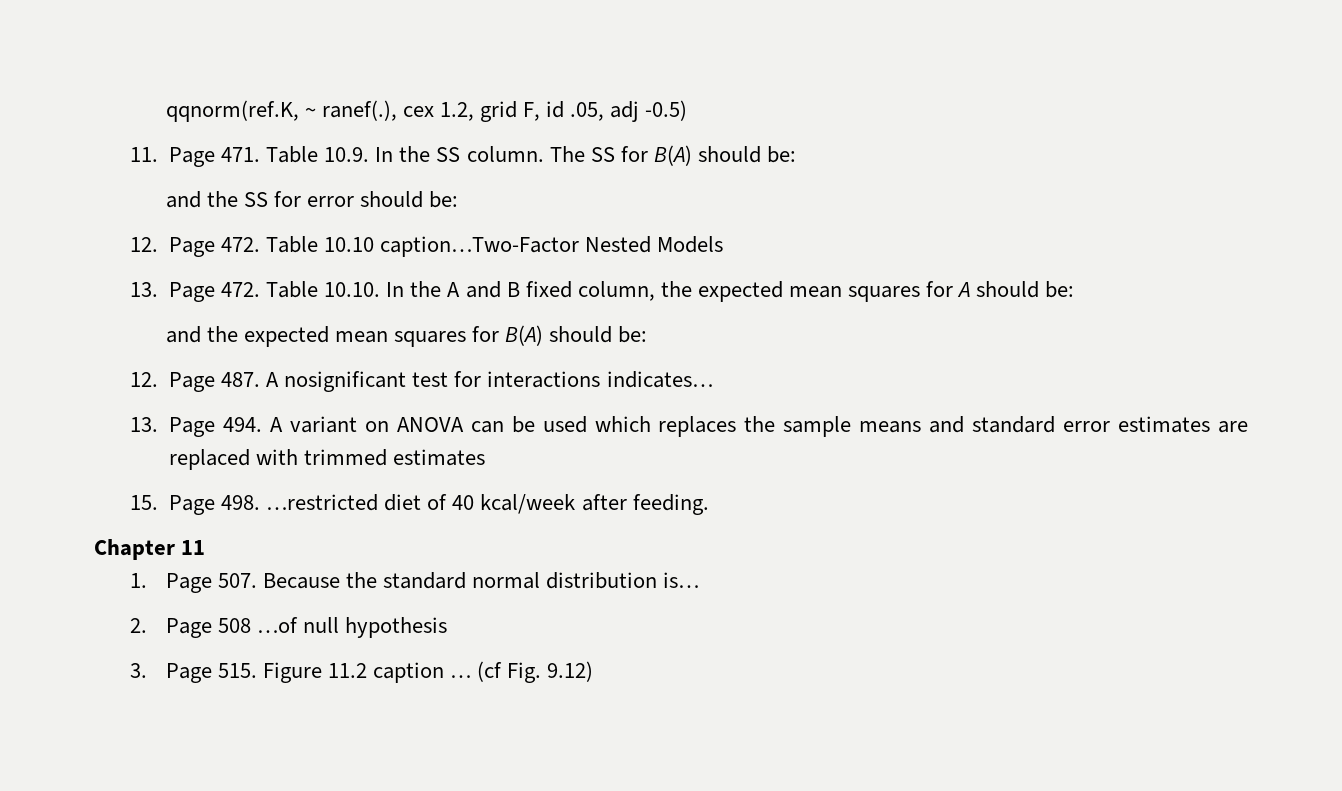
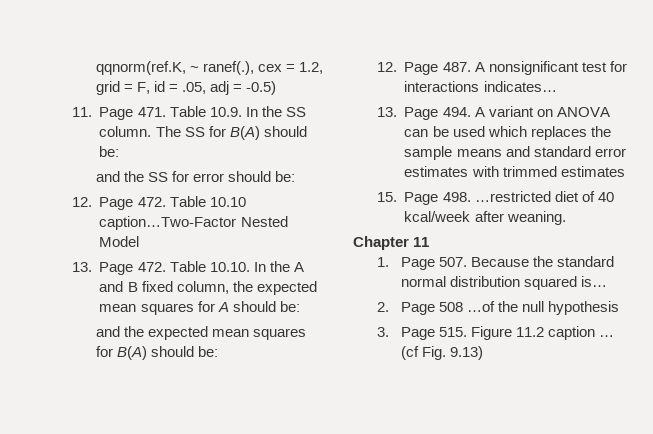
- qqnorm(ref.K, ~ ranef(.), cex 1.2, grid F, id .05, adj -0.5)
+ qqnorm(ref.K, ~ ranef(.), cex = 1.2, grid = F, id = .05, adj = -0.5)
- 12. Page 472. Table 10.10 caption…Two-Factor Nested Models
+ 12. Page 472. Table 10.10 caption…Two-Factor Nested Model
- 12. Page 487. A nosignificant test for interactions indicates…
+ 12. Page 487. A nonsignificant test for interactions indicates…
- 13. Page 494. A variant on ANOVA can be used which replaces the sample means and standard error estimates are replaced with trimmed estimates
+ 13. Page 494. A variant on ANOVA can be used which replaces the sample means and standard error estimates with trimmed estimates
- 15. Page 498. …restricted diet of 40 kcal/week after feeding.
+ 15. Page 498. …restricted diet of 40 kcal/week after weaning.
- 1. Page 507. Because the standard normal distribution is…
+ 1. Page 507. Because the standard normal distribution squared is…
- 2. Page 508 …of null hypothesis
+ 2. Page 508 …of the null hypothesis
- (cf Fig. 9.12)
+ (cf Fig. 9.13)

